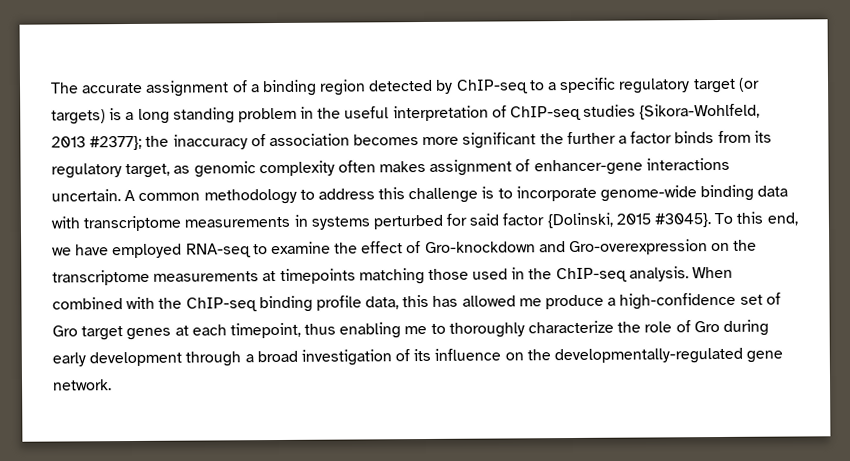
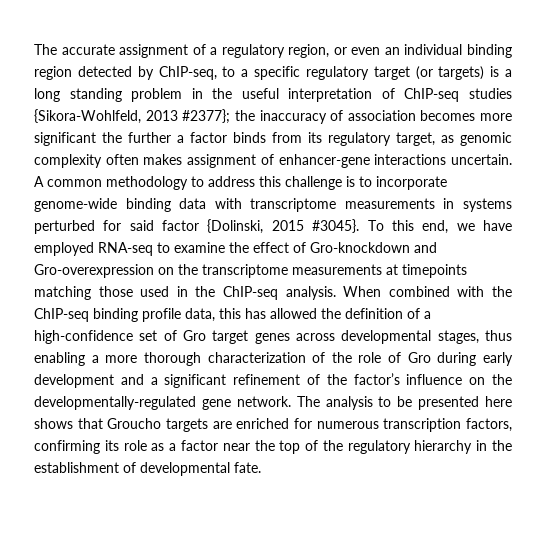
- The accurate assignment of a binding region detected by ChIP-seq to a specific regulatory target (or targets) is a long standing problem in the useful interpretation of ChIP-seq studies {Sikora-Wohlfeld, 2013 #2377}; the inaccuracy of association becomes more significant the further a factor binds from its regulatory target, as genomic complexity often makes assignment of enhancer-gene interactions uncertain.
+ The accurate assignment of a regulatory region, or even an individual binding region detected by ChIP-seq, to a specific regulatory target (or targets) is a long standing problem in the useful interpretation of ChIP-seq studies {Sikora-Wohlfeld, 2013 #2377}; the inaccuracy of association becomes more significant the further a factor binds from its regulatory target, as genomic complexity often makes assignment of enhancer-gene interactions uncertain.
- When combined with the ChIP-seq binding profile data, this has allowed me produce a high-confidence set of Gro target genes at each timepoint, thus enabling me to thoroughly characterize the role of Gro during early development through a broad investigation of its influence on the developmentally-regulated gene network.
+ When combined with the ChIP-seq binding profile data, this has allowed the definition of a high-confidence set of Gro target genes across developmental stages, thus enabling a more thorough characterization of the role of Gro during early development and a significant refinement of the factor’s influence on the developmentally-regulated gene network.
+ The analysis to be presented here shows that Groucho targets are enriched for numerous transcription factors, confirming its role as a factor near the top of the regulatory hierarchy in the establishment of developmental fate.

